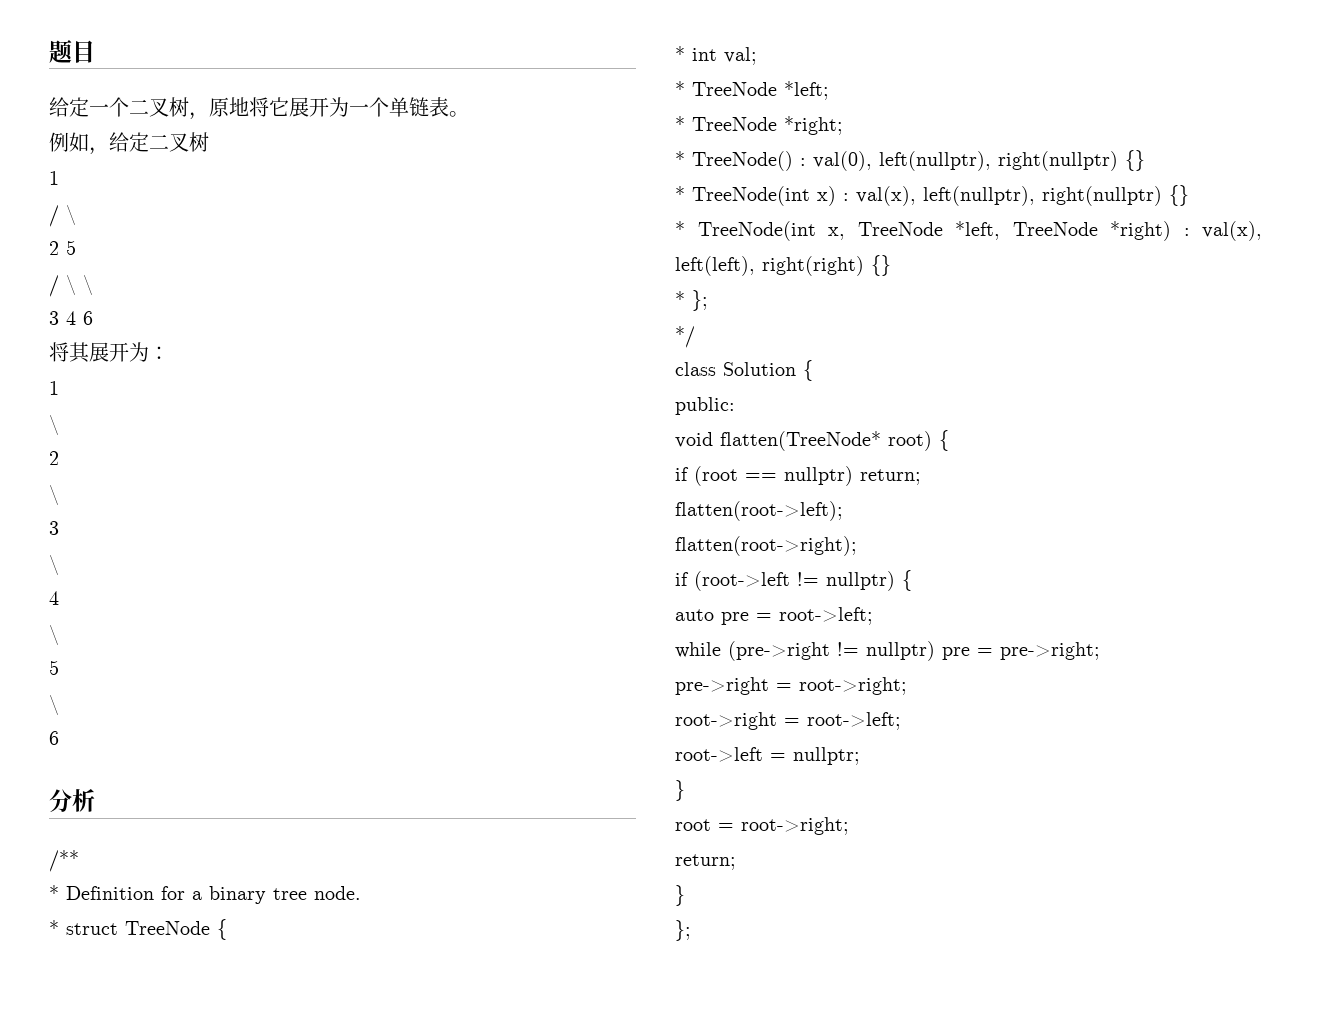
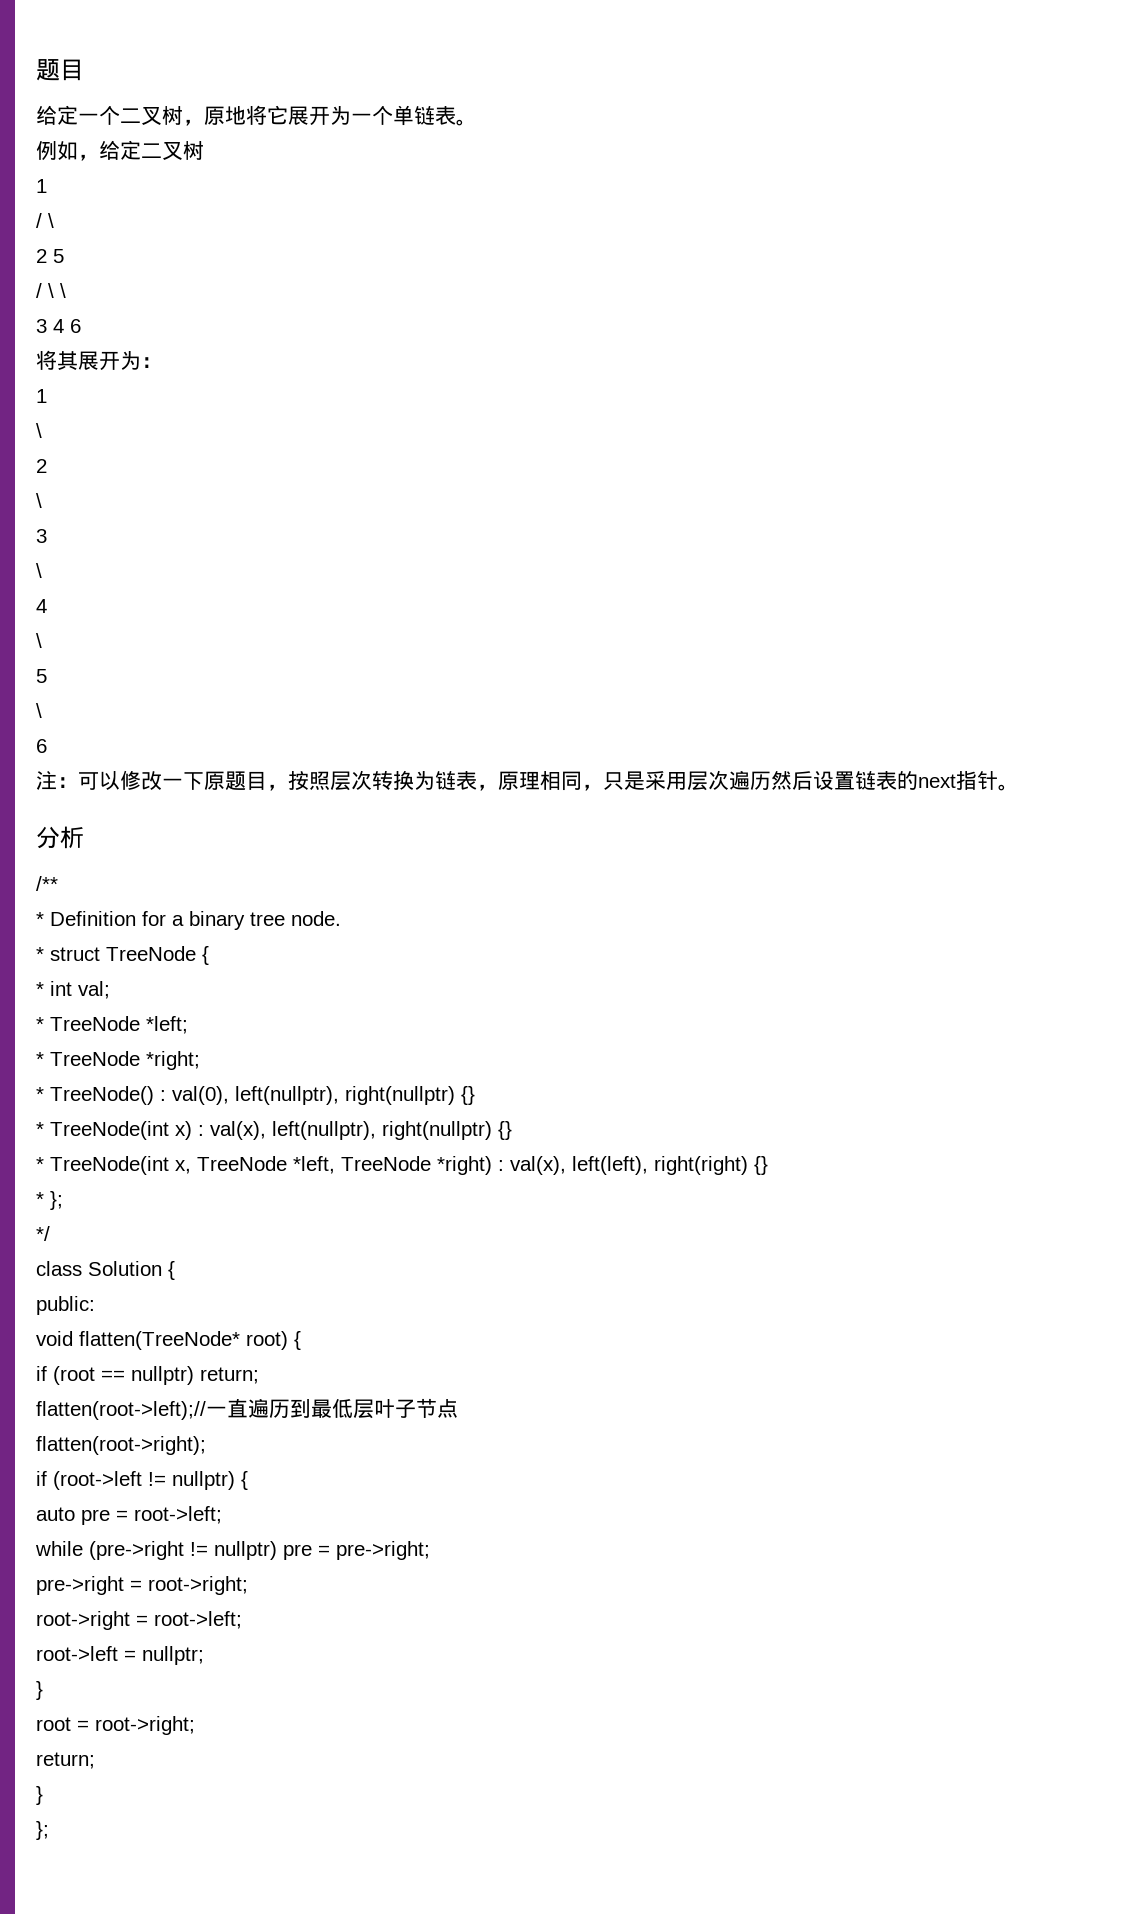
+ 注：可以修改一下原题目，按照层次转换为链表，原理相同，只是采用层次遍历然后设置链表的next指针。
- flatten(root->left);
+ flatten(root->left);//一直遍历到最低层叶子节点

